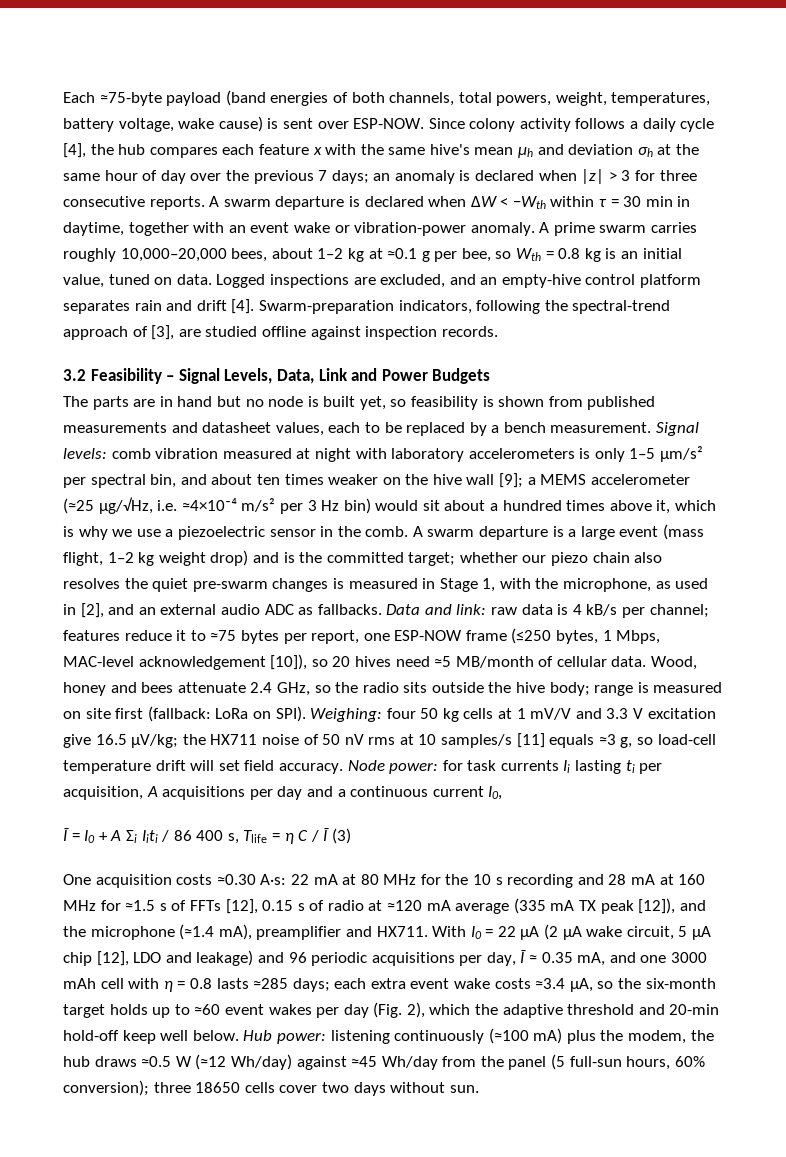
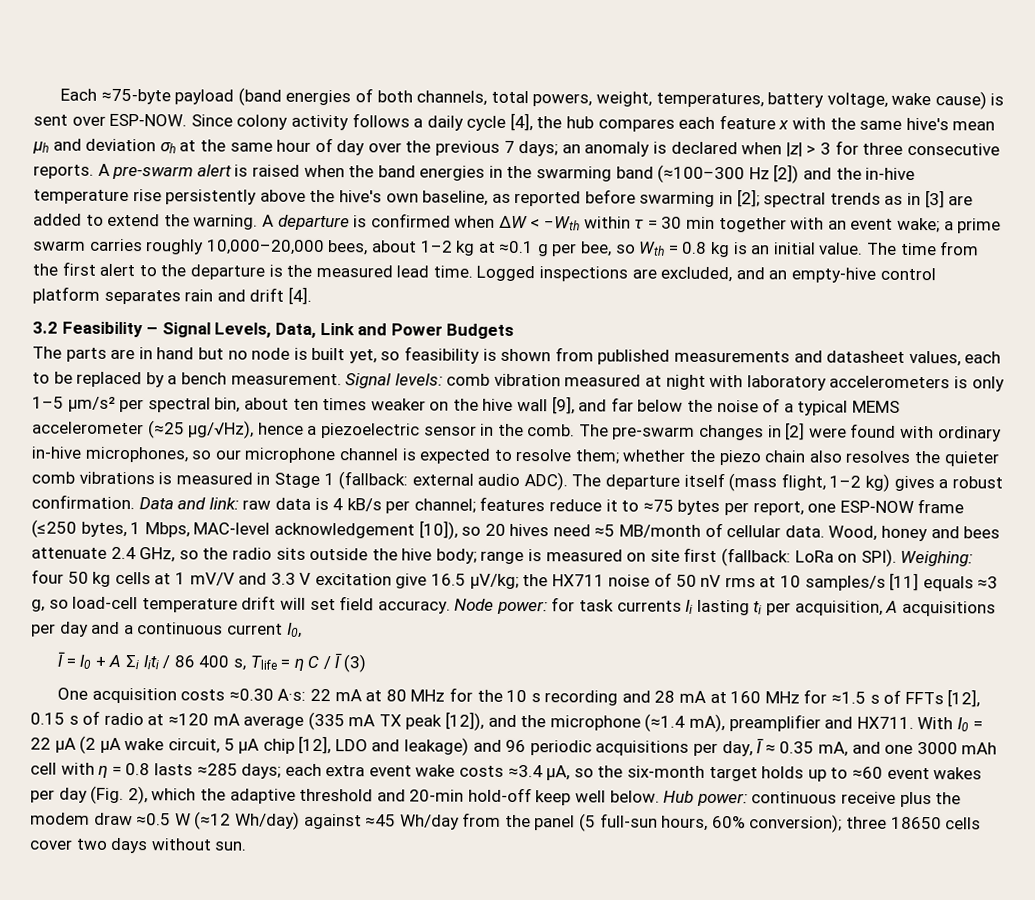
- A swarm departure is declared when ΔW < −Wth within τ = 30 min in daytime, together with an event wake or vibration-power anomaly. A prime swarm carries roughly 10,000–20,000 bees, about 1–2 kg at ≈0.1 g per bee, so Wth = 0.8 kg is an initial value, tuned on data.
+ A pre-swarm alert is raised when the band energies in the swarming band (≈100–300 Hz [2]) and the in-hive temperature rise persistently above the hive's own baseline, as reported before swarming in [2]; spectral trends as in [3] are added to extend the warning. A departure is confirmed when ΔW < −Wth within τ = 30 min together with an event wake; a prime swarm carries roughly 10,000–20,000 bees, about 1–2 kg at ≈0.1 g per bee, so Wth = 0.8 kg is an initial value. The time from the first alert to the departure is the measured lead time.
- Swarm-preparation indicators, following the spectral-trend approach of [3], are studied offline against inspection records.
- Signal levels: comb vibration measured at night with laboratory accelerometers is only 1–5 µm/s² per spectral bin, and about ten times weaker on the hive wall [9]; a MEMS accelerometer (≈25 µg/√Hz, i.e. ≈4×10⁻⁴ m/s² per 3 Hz bin) would sit about a hundred times above it, which is why we use a piezoelectric sensor in the comb.
+ Signal levels: comb vibration measured at night with laboratory accelerometers is only 1–5 µm/s² per spectral bin, about ten times weaker on the hive wall [9], and far below the noise of a typical MEMS accelerometer (≈25 µg/√Hz), hence a piezoelectric sensor in the comb.
- A swarm departure is a large event (mass flight, 1–2 kg weight drop) and is the committed target; whether our piezo chain also resolves the quiet pre-swarm changes is measured in Stage 1, with the microphone, as used in [2], and an external audio ADC as fallbacks.
+ The pre-swarm changes in [2] were found with ordinary in-hive microphones, so our microphone channel is expected to resolve them; whether the piezo chain also resolves the quieter comb vibrations is measured in Stage 1 (fallback: external audio ADC). The departure itself (mass flight, 1–2 kg) gives a robust confirmation.
- Hub power: listening continuously (≈100 mA) plus the modem, the hub draws ≈0.5 W (≈12 Wh/day) against ≈45 Wh/day from the panel (5 full-sun hours, 60% conversion); three 18650 cells cover two days without sun.
+ Hub power: continuous receive plus the modem draw ≈0.5 W (≈12 Wh/day) against ≈45 Wh/day from the panel (5 full-sun hours, 60% conversion); three 18650 cells cover two days without sun.

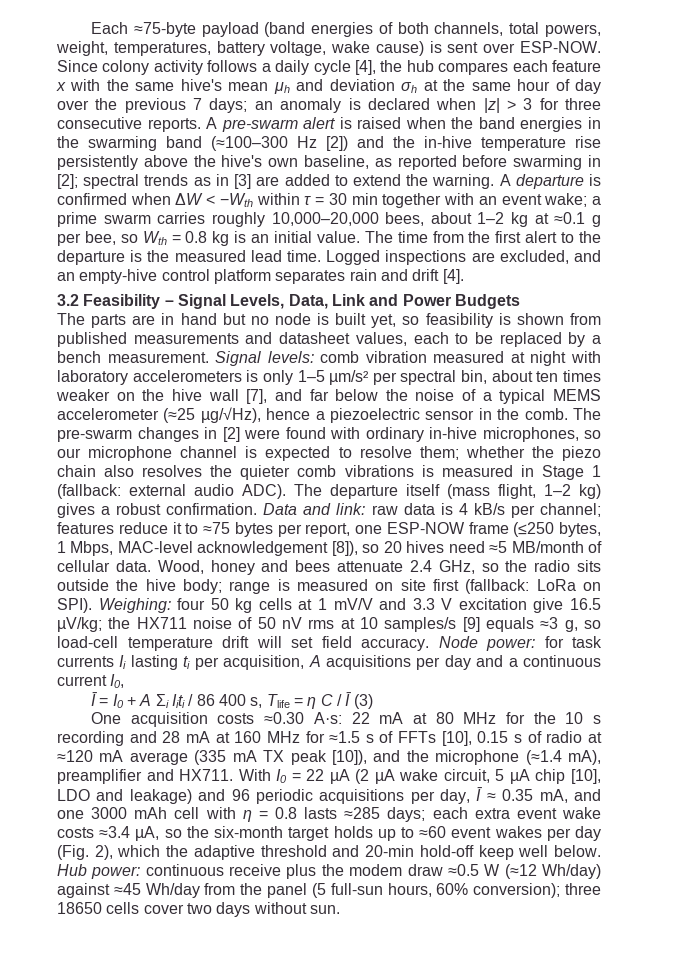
- Signal levels: comb vibration measured at night with laboratory accelerometers is only 1–5 µm/s² per spectral bin, about ten times weaker on the hive wall [9], and far below the noise of a typical MEMS accelerometer (≈25 µg/√Hz), hence a piezoelectric sensor in the comb.
+ Signal levels: comb vibration measured at night with laboratory accelerometers is only 1–5 µm/s² per spectral bin, about ten times weaker on the hive wall [7], and far below the noise of a typical MEMS accelerometer (≈25 µg/√Hz), hence a piezoelectric sensor in the comb.
- Data and link: raw data is 4 kB/s per channel; features reduce it to ≈75 bytes per report, one ESP-NOW frame (≤250 bytes, 1 Mbps, MAC-level acknowledgement [10]), so 20 hives need ≈5 MB/month of cellular data.
+ Data and link: raw data is 4 kB/s per channel; features reduce it to ≈75 bytes per report, one ESP-NOW frame (≤250 bytes, 1 Mbps, MAC-level acknowledgement [8]), so 20 hives need ≈5 MB/month of cellular data.
- Weighing: four 50 kg cells at 1 mV/V and 3.3 V excitation give 16.5 µV/kg; the HX711 noise of 50 nV rms at 10 samples/s [11] equals ≈3 g, so load-cell temperature drift will set field accuracy.
+ Weighing: four 50 kg cells at 1 mV/V and 3.3 V excitation give 16.5 µV/kg; the HX711 noise of 50 nV rms at 10 samples/s [9] equals ≈3 g, so load-cell temperature drift will set field accuracy.
- One acquisition costs ≈0.30 A·s: 22 mA at 80 MHz for the 10 s recording and 28 mA at 160 MHz for ≈1.5 s of FFTs [12], 0.15 s of radio at ≈120 mA average (335 mA TX peak [12]), and the microphone (≈1.4 mA), preamplifier and HX711.
+ One acquisition costs ≈0.30 A·s: 22 mA at 80 MHz for the 10 s recording and 28 mA at 160 MHz for ≈1.5 s of FFTs [10], 0.15 s of radio at ≈120 mA average (335 mA TX peak [10]), and the microphone (≈1.4 mA), preamplifier and HX711.
- With I0 = 22 µA (2 µA wake circuit, 5 µA chip [12], LDO and leakage) and 96 periodic acquisitions per day, Ī ≈ 0.35 mA, and one 3000 mAh cell with η = 0.8 lasts ≈285 days;
+ With I0 = 22 µA (2 µA wake circuit, 5 µA chip [10], LDO and leakage) and 96 periodic acquisitions per day, Ī ≈ 0.35 mA, and one 3000 mAh cell with η = 0.8 lasts ≈285 days;

